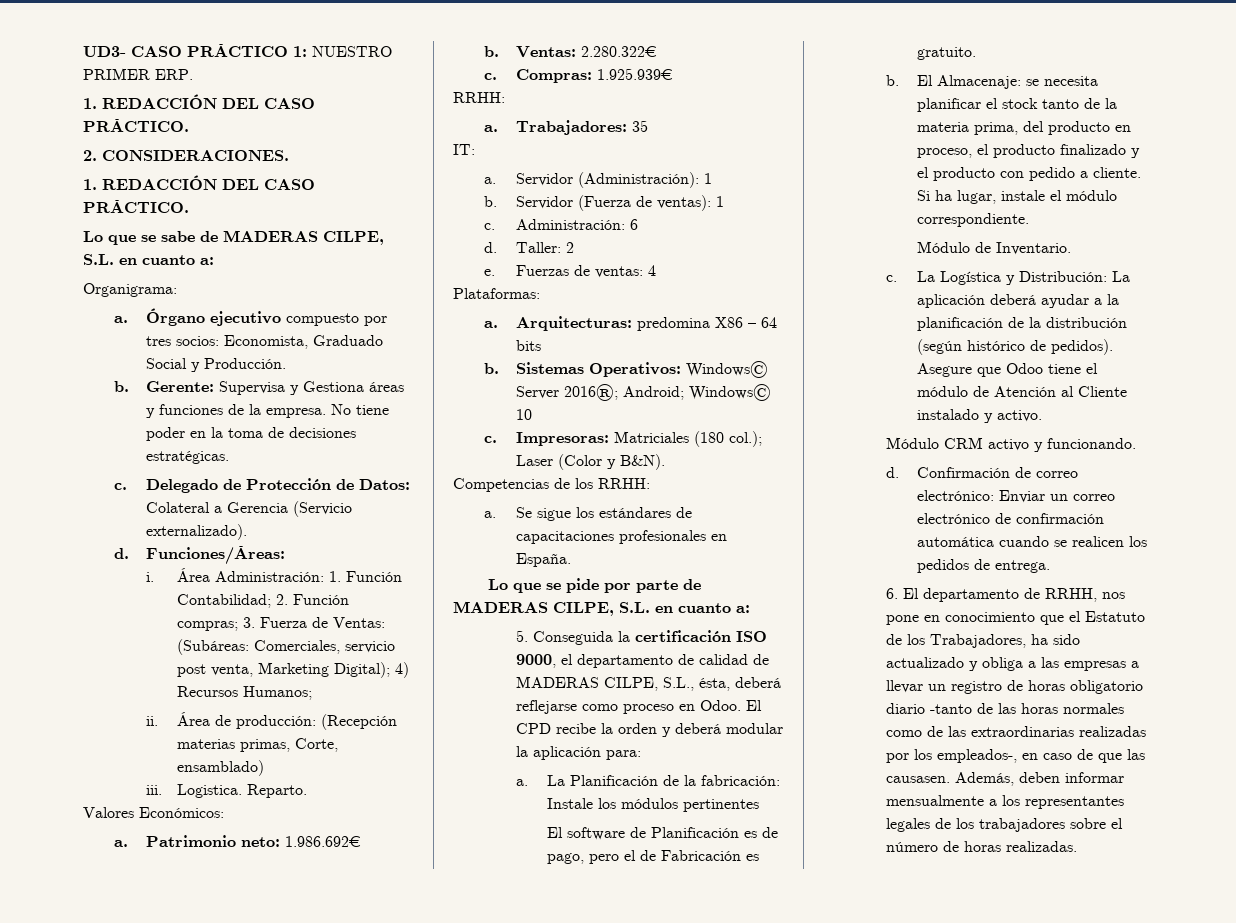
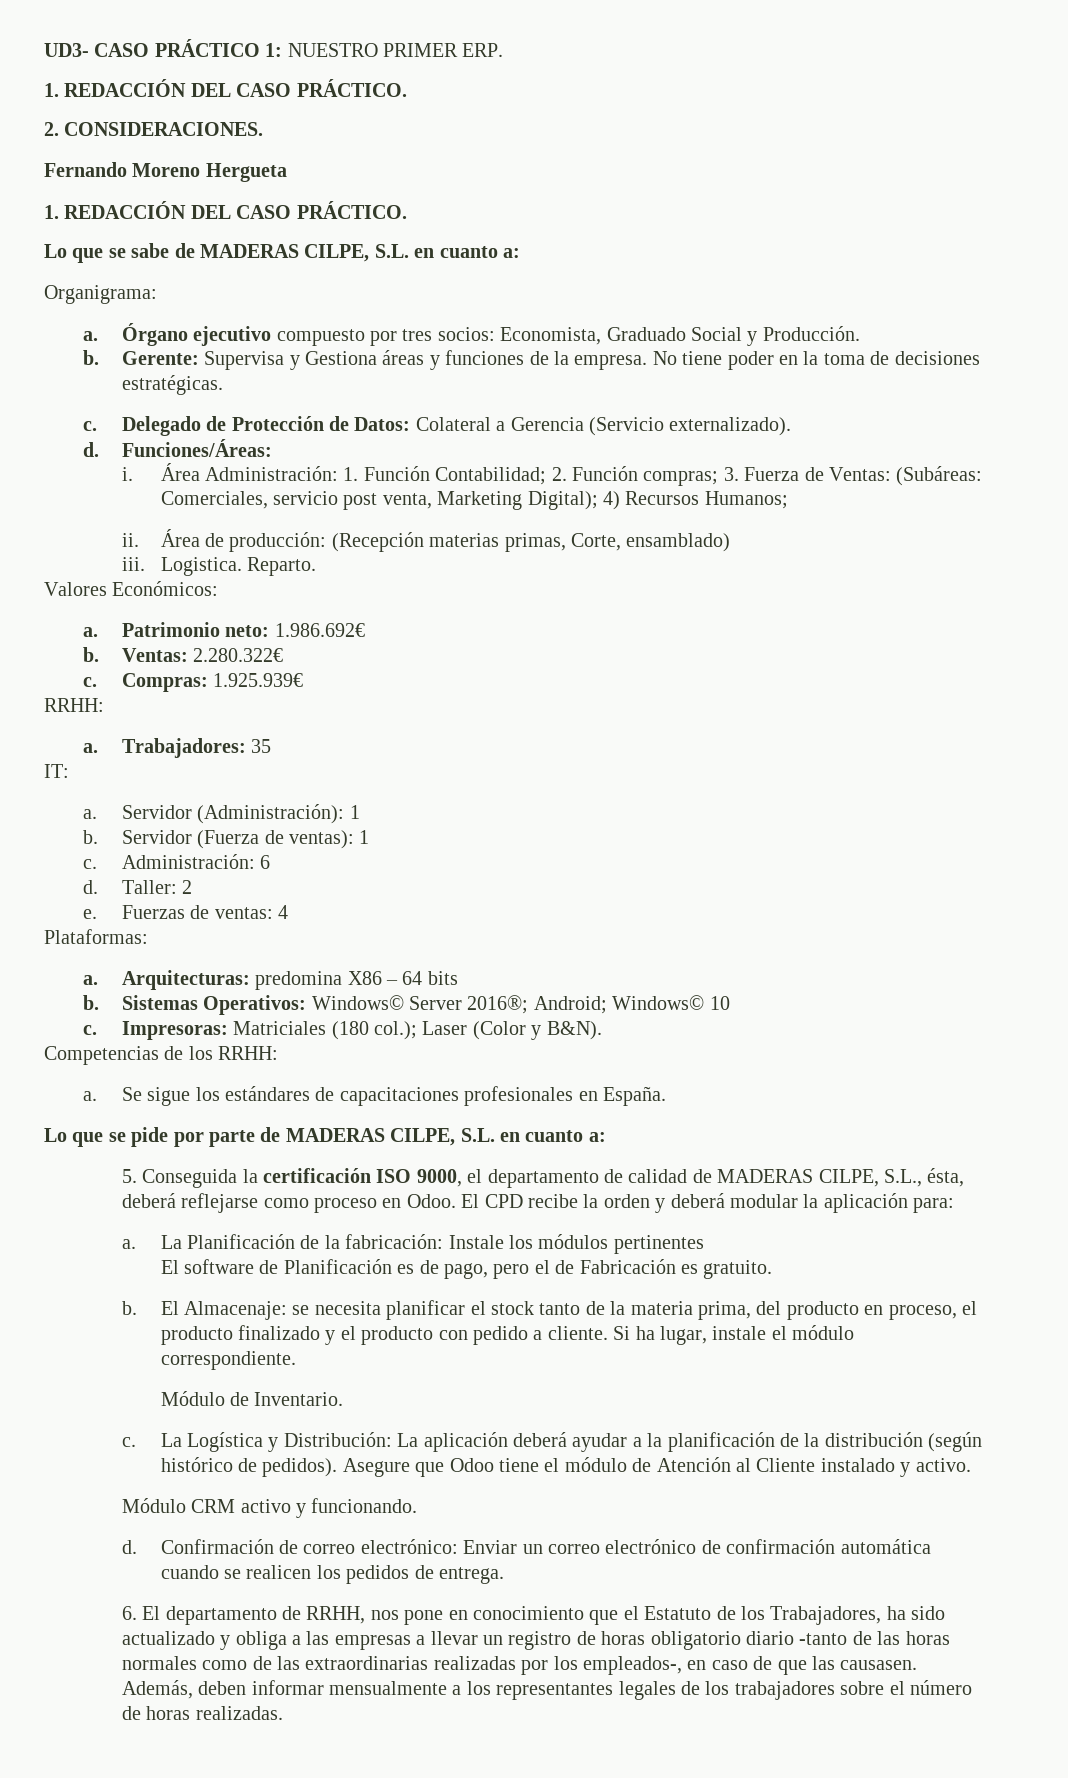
+ Fernando Moreno Hergueta

